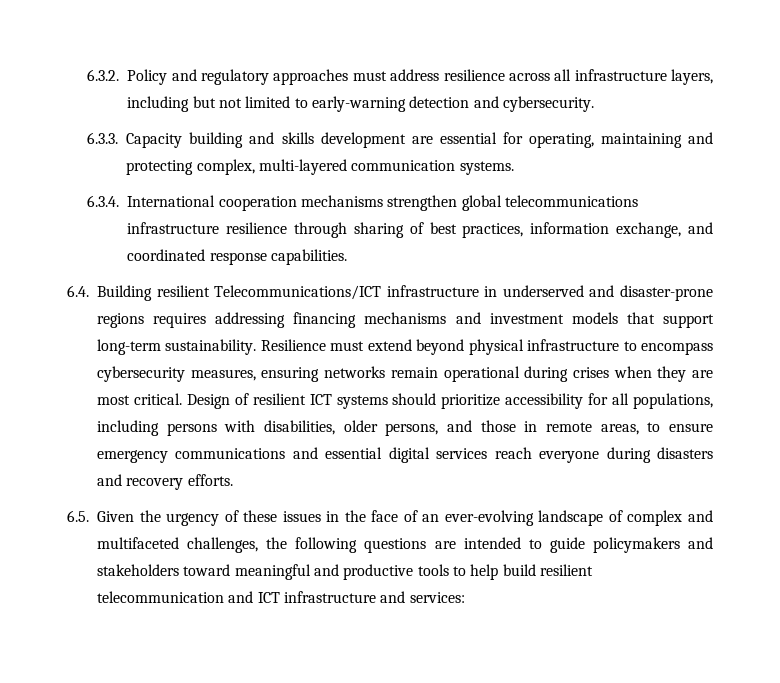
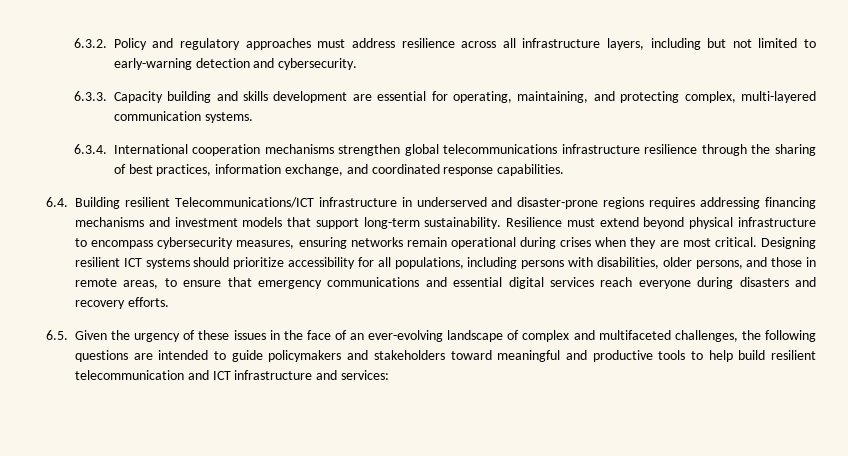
- 6.3.3. Capacity building and skills development are essential for operating, maintaining and protecting complex, multi-layered communication systems.
+ 6.3.3. Capacity building and skills development are essential for operating, maintaining, and protecting complex, multi-layered communication systems.
- 6.3.4. International cooperation mechanisms strengthen global telecommunications infrastructure resilience through sharing of best practices, information exchange, and coordinated response capabilities.
+ 6.3.4. International cooperation mechanisms strengthen global telecommunications infrastructure resilience through the sharing of best practices, information exchange, and coordinated response capabilities.
- Design of resilient ICT systems should prioritize accessibility for all populations, including persons with disabilities, older persons, and those in remote areas, to ensure emergency communications and essential digital services reach everyone during disasters and recovery efforts.
+ Designing resilient ICT systems should prioritize accessibility for all populations, including persons with disabilities, older persons, and those in remote areas, to ensure that emergency communications and essential digital services reach everyone during disasters and recovery efforts.

